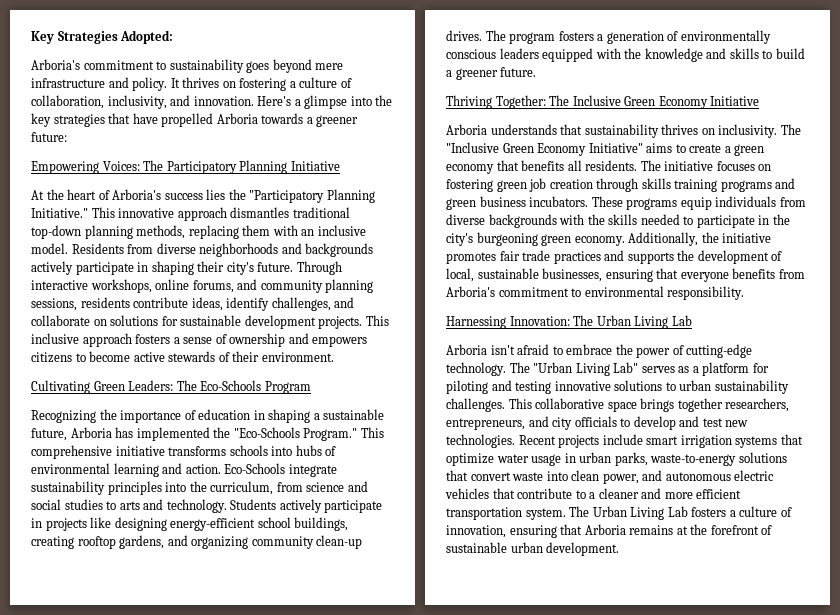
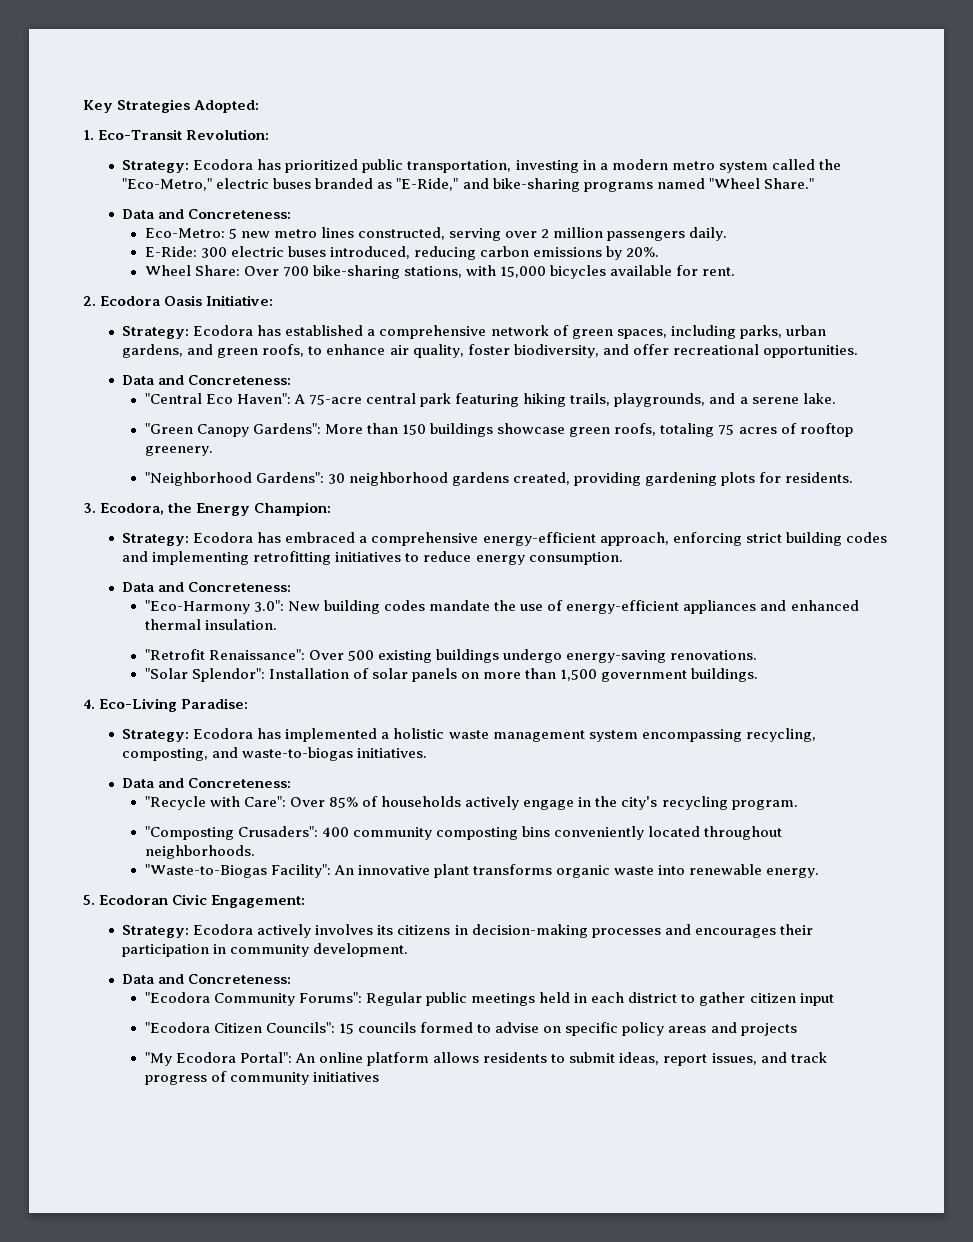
- Arboria's commitment to sustainability goes beyond mere infrastructure and policy. It thrives on fostering a culture of collaboration, inclusivity, and innovation. Here's a glimpse into the key strategies that have propelled Arboria towards a greener future:
- Empowering Voices: The Participatory Planning Initiative
- At the heart of Arboria's success lies the "Participatory Planning Initiative." This innovative approach dismantles traditional top-down planning methods, replacing them with an inclusive model. Residents from diverse neighborhoods and backgrounds actively participate in shaping their city's future. Through interactive workshops, online forums, and community planning sessions, residents contribute ideas, identify challenges, and collaborate on solutions for sustainable development projects. This inclusive approach fosters a sense of ownership and empowers citizens to become active stewards of their environment.
- Cultivating Green Leaders: The Eco-Schools Program
- Recognizing the importance of education in shaping a sustainable future, Arboria has implemented the "Eco-Schools Program." This comprehensive initiative transforms schools into hubs of environmental learning and action. Eco-Schools integrate sustainability principles into the curriculum, from science and social studies to arts and technology. Students actively participate in projects like designing energy-efficient school buildings, creating rooftop gardens, and organizing community clean-up drives. The program fosters a generation of environmentally conscious leaders equipped with the knowledge and skills to build a greener future.
- Thriving Together: The Inclusive Green Economy Initiative
- Arboria understands that sustainability thrives on inclusivity. The "Inclusive Green Economy Initiative" aims to create a green economy that benefits all residents. The initiative focuses on fostering green job creation through skills training programs and green business incubators. These programs equip individuals from diverse backgrounds with the skills needed to participate in the city's burgeoning green economy. Additionally, the initiative promotes fair trade practices and supports the development of local, sustainable businesses, ensuring that everyone benefits from Arboria's commitment to environmental responsibility.
- Harnessing Innovation: The Urban Living Lab
- Arboria isn't afraid to embrace the power of cutting-edge technology. The "Urban Living Lab" serves as a platform for piloting and testing innovative solutions to urban sustainability challenges. This collaborative space brings together researchers, entrepreneurs, and city officials to develop and test new technologies. Recent projects include smart irrigation systems that optimize water usage in urban parks, waste-to-energy solutions that convert waste into clean power, and autonomous electric vehicles that contribute to a cleaner and more efficient transportation system. The Urban Living Lab fosters a culture of innovation, ensuring that Arboria remains at the forefront of sustainable urban development.
+ 1. Eco-Transit Revolution:
+ Strategy: Ecodora has prioritized public transportation, investing in a modern metro system called the "Eco-Metro," electric buses branded as "E-Ride," and bike-sharing programs named "Wheel Share."
+ Data and Concreteness:
+ Eco-Metro: 5 new metro lines constructed, serving over 2 million passengers daily.
+ E-Ride: 300 electric buses introduced, reducing carbon emissions by 20%.
+ Wheel Share: Over 700 bike-sharing stations, with 15,000 bicycles available for rent.
+ 2. Ecodora Oasis Initiative:
+ Strategy: Ecodora has established a comprehensive network of green spaces, including parks, urban gardens, and green roofs, to enhance air quality, foster biodiversity, and offer recreational opportunities.
+ Data and Concreteness:
+ "Central Eco Haven": A 75-acre central park featuring hiking trails, playgrounds, and a serene lake.
+ "Green Canopy Gardens": More than 150 buildings showcase green roofs, totaling 75 acres of rooftop greenery.
+ "Neighborhood Gardens": 30 neighborhood gardens created, providing gardening plots for residents.
+ 3. Ecodora, the Energy Champion:
+ Strategy: Ecodora has embraced a comprehensive energy-efficient approach, enforcing strict building codes and implementing retrofitting initiatives to reduce energy consumption.
+ Data and Concreteness:
+ "Eco-Harmony 3.0": New building codes mandate the use of energy-efficient appliances and enhanced thermal insulation.
+ "Retrofit Renaissance": Over 500 existing buildings undergo energy-saving renovations.
+ "Solar Splendor": Installation of solar panels on more than 1,500 government buildings.
+ 4. Eco-Living Paradise:
+ Strategy: Ecodora has implemented a holistic waste management system encompassing recycling, composting, and waste-to-biogas initiatives.
+ Data and Concreteness:
+ "Recycle with Care": Over 85% of households actively engage in the city's recycling program.
+ "Composting Crusaders": 400 community composting bins conveniently located throughout neighborhoods.
+ "Waste-to-Biogas Facility": An innovative plant transforms organic waste into renewable energy.
+ 5. Ecodoran Civic Engagement:
+ Strategy: Ecodora actively involves its citizens in decision-making processes and encourages their participation in community development.
+ Data and Concreteness:
+ "Ecodora Community Forums": Regular public meetings held in each district to gather citizen input
+ "Ecodora Citizen Councils": 15 councils formed to advise on specific policy areas and projects
+ "My Ecodora Portal": An online platform allows residents to submit ideas, report issues, and track progress of community initiatives

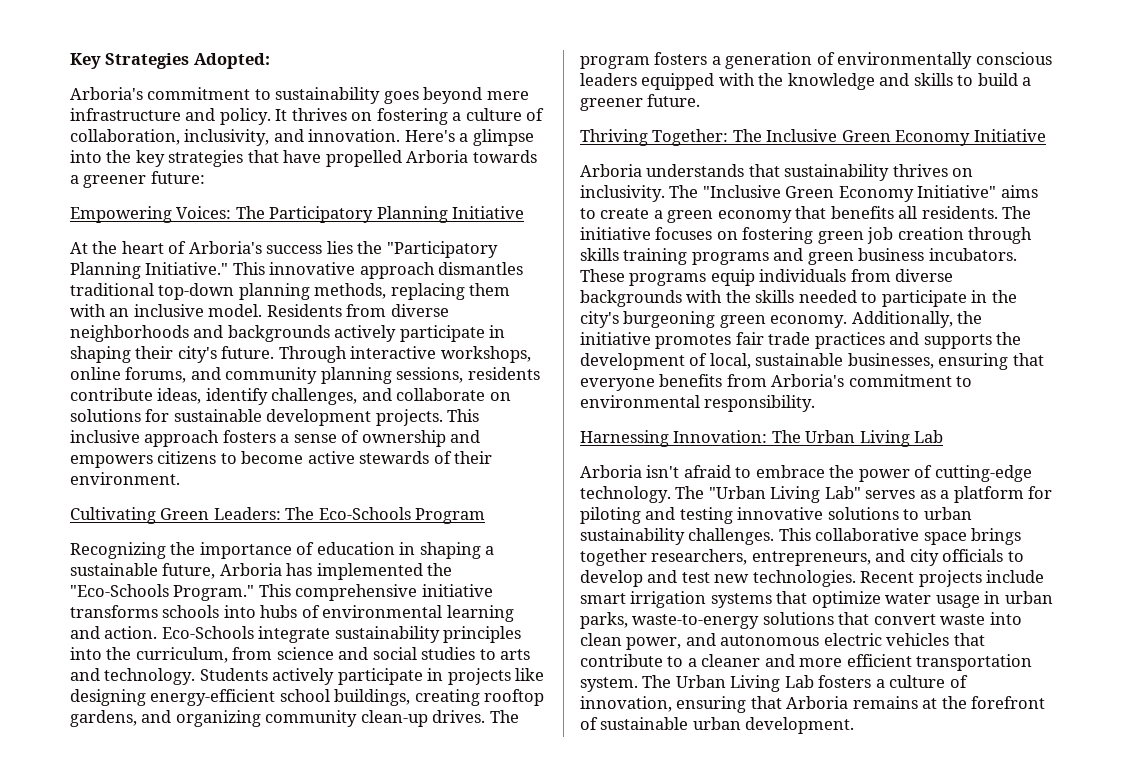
- 1. Eco-Transit Revolution:
- Strategy: Ecodora has prioritized public transportation, investing in a modern metro system called the "Eco-Metro," electric buses branded as "E-Ride," and bike-sharing programs named "Wheel Share."
- Data and Concreteness:
- Eco-Metro: 5 new metro lines constructed, serving over 2 million passengers daily.
- E-Ride: 300 electric buses introduced, reducing carbon emissions by 20%.
- Wheel Share: Over 700 bike-sharing stations, with 15,000 bicycles available for rent.
- 2. Ecodora Oasis Initiative:
- Strategy: Ecodora has established a comprehensive network of green spaces, including parks, urban gardens, and green roofs, to enhance air quality, foster biodiversity, and offer recreational opportunities.
- Data and Concreteness:
- "Central Eco Haven": A 75-acre central park featuring hiking trails, playgrounds, and a serene lake.
- "Green Canopy Gardens": More than 150 buildings showcase green roofs, totaling 75 acres of rooftop greenery.
- "Neighborhood Gardens": 30 neighborhood gardens created, providing gardening plots for residents.
- 3. Ecodora, the Energy Champion:
- Strategy: Ecodora has embraced a comprehensive energy-efficient approach, enforcing strict building codes and implementing retrofitting initiatives to reduce energy consumption.
- Data and Concreteness:
- "Eco-Harmony 3.0": New building codes mandate the use of energy-efficient appliances and enhanced thermal insulation.
- "Retrofit Renaissance": Over 500 existing buildings undergo energy-saving renovations.
- "Solar Splendor": Installation of solar panels on more than 1,500 government buildings.
- 4. Eco-Living Paradise:
- Strategy: Ecodora has implemented a holistic waste management system encompassing recycling, composting, and waste-to-biogas initiatives.
- Data and Concreteness:
- "Recycle with Care": Over 85% of households actively engage in the city's recycling program.
- "Composting Crusaders": 400 community composting bins conveniently located throughout neighborhoods.
- "Waste-to-Biogas Facility": An innovative plant transforms organic waste into renewable energy.
- 5. Ecodoran Civic Engagement:
- Strategy: Ecodora actively involves its citizens in decision-making processes and encourages their participation in community development.
- Data and Concreteness:
- "Ecodora Community Forums": Regular public meetings held in each district to gather citizen input
- "Ecodora Citizen Councils": 15 councils formed to advise on specific policy areas and projects
- "My Ecodora Portal": An online platform allows residents to submit ideas, report issues, and track progress of community initiatives
+ Arboria's commitment to sustainability goes beyond mere infrastructure and policy. It thrives on fostering a culture of collaboration, inclusivity, and innovation. Here's a glimpse into the key strategies that have propelled Arboria towards a greener future:
+ Empowering Voices: The Participatory Planning Initiative
+ At the heart of Arboria's success lies the "Participatory Planning Initiative." This innovative approach dismantles traditional top-down planning methods, replacing them with an inclusive model. Residents from diverse neighborhoods and backgrounds actively participate in shaping their city's future. Through interactive workshops, online forums, and community planning sessions, residents contribute ideas, identify challenges, and collaborate on solutions for sustainable development projects. This inclusive approach fosters a sense of ownership and empowers citizens to become active stewards of their environment.
+ Cultivating Green Leaders: The Eco-Schools Program
+ Recognizing the importance of education in shaping a sustainable future, Arboria has implemented the "Eco-Schools Program." This comprehensive initiative transforms schools into hubs of environmental learning and action. Eco-Schools integrate sustainability principles into the curriculum, from science and social studies to arts and technology. Students actively participate in projects like designing energy-efficient school buildings, creating rooftop gardens, and organizing community clean-up drives. The program fosters a generation of environmentally conscious leaders equipped with the knowledge and skills to build a greener future.
+ Thriving Together: The Inclusive Green Economy Initiative
+ Arboria understands that sustainability thrives on inclusivity. The "Inclusive Green Economy Initiative" aims to create a green economy that benefits all residents. The initiative focuses on fostering green job creation through skills training programs and green business incubators. These programs equip individuals from diverse backgrounds with the skills needed to participate in the city's burgeoning green economy. Additionally, the initiative promotes fair trade practices and supports the development of local, sustainable businesses, ensuring that everyone benefits from Arboria's commitment to environmental responsibility.
+ Harnessing Innovation: The Urban Living Lab
+ Arboria isn't afraid to embrace the power of cutting-edge technology. The "Urban Living Lab" serves as a platform for piloting and testing innovative solutions to urban sustainability challenges. This collaborative space brings together researchers, entrepreneurs, and city officials to develop and test new technologies. Recent projects include smart irrigation systems that optimize water usage in urban parks, waste-to-energy solutions that convert waste into clean power, and autonomous electric vehicles that contribute to a cleaner and more efficient transportation system. The Urban Living Lab fosters a culture of innovation, ensuring that Arboria remains at the forefront of sustainable urban development.

